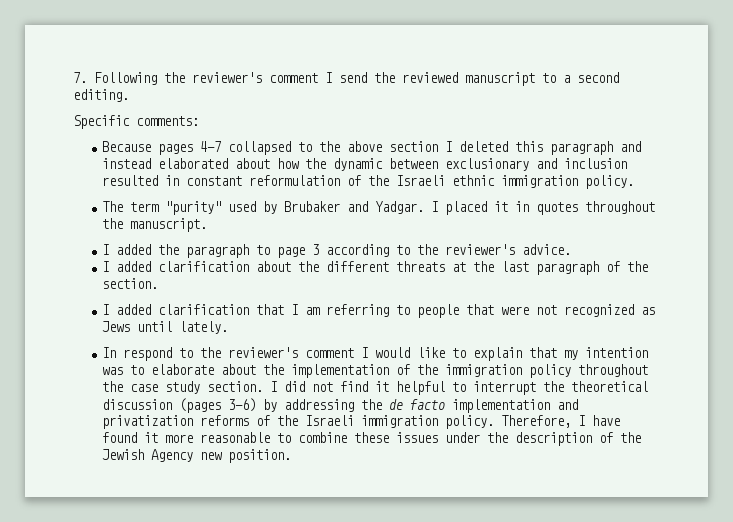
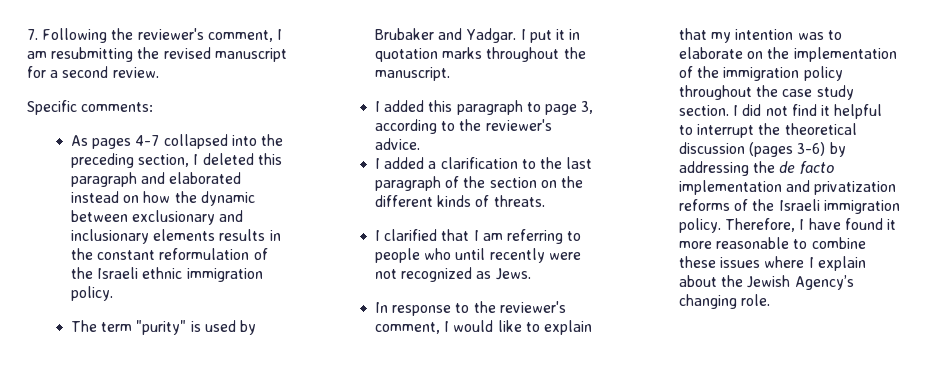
- 7. Following the reviewer's comment I send the reviewed manuscript to a second editing.
+ 7. Following the reviewer's comment, I am resubmitting the revised manuscript for a second review.
- Because pages 4-7 collapsed to the above section I deleted this paragraph and instead elaborated about how the dynamic between exclusionary and inclusion resulted in constant reformulation of the Israeli ethnic immigration policy.
+ As pages 4-7 collapsed into the preceding section, I deleted this paragraph and elaborated instead on how the dynamic between exclusionary and inclusionary elements results in the constant reformulation of the Israeli ethnic immigration policy.
- The term "purity" used by Brubaker and Yadgar.
+ The term "purity" is used by Brubaker and Yadgar.
- I placed it in quotes throughout the manuscript.
+ I put it in quotation marks throughout the manuscript.
- I added the paragraph to page 3 according to the reviewer's advice.
+ I added this paragraph to page 3, according to the reviewer's advice.
- I added clarification about the different threats at the last paragraph of the section.
- I added clarification that I am referring to people that were not recognized as Jews until lately.
+ I added a clarification to the last paragraph of the section on the different kinds of threats.
+ I clarified that I am referring to people who until recently were not recognized as Jews.
- In respond to the reviewer's comment I would like to explain that my intention was to elaborate about the implementation of the immigration policy throughout the case study section.
+ In response to the reviewer's comment, I would like to explain that my intention was to elaborate on the implementation of the immigration policy throughout the case study section.
- Therefore, I have found it more reasonable to combine these issues under the description of the Jewish Agency new position.
+ Therefore, I have found it more reasonable to combine these issues where I explain about the Jewish Agency’s changing role.

